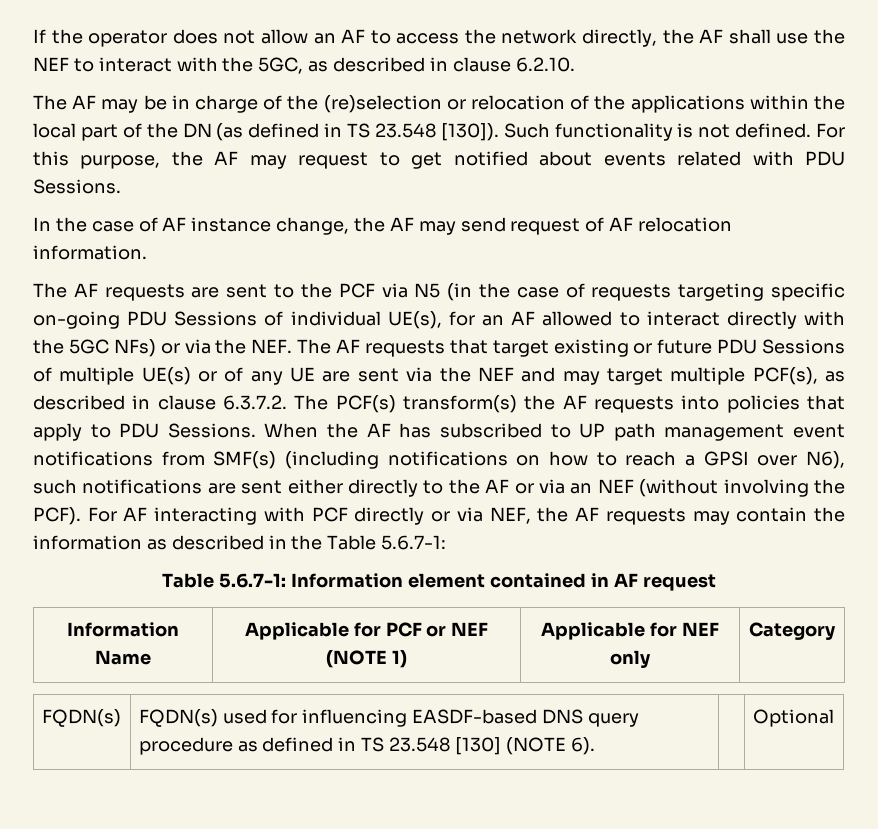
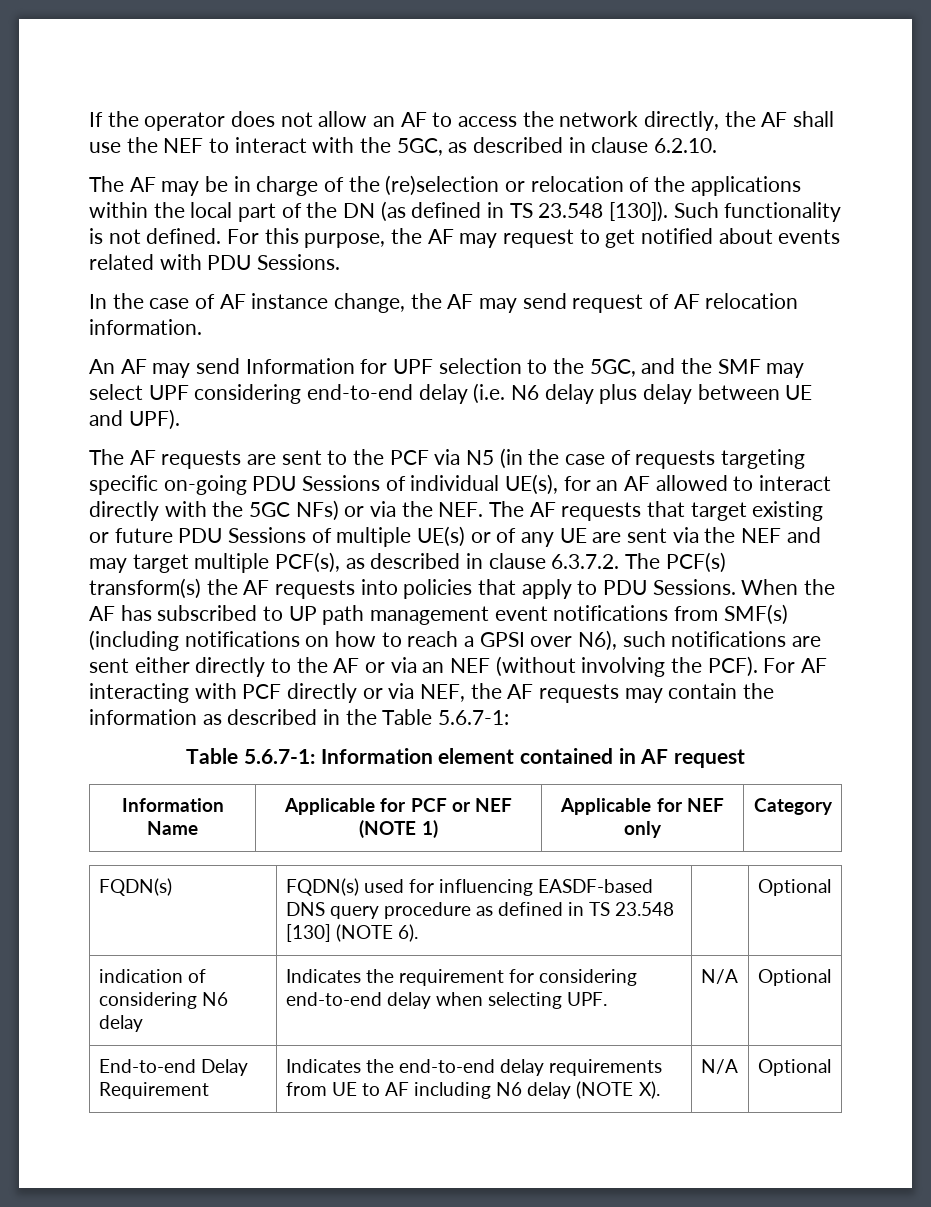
+ An AF may send Information for UPF selection to the 5GC, and the SMF may select UPF considering end-to-end delay (i.e. N6 delay plus delay between UE and UPF).
+ indication of considering N6 delay | Indicates the requirement for considering end-to-end delay when selecting UPF. | N/A | Optional
+ End-to-end Delay Requirement | Indicates the end-to-end delay requirements from UE to AF including N6 delay (NOTE X). | N/A | Optional

